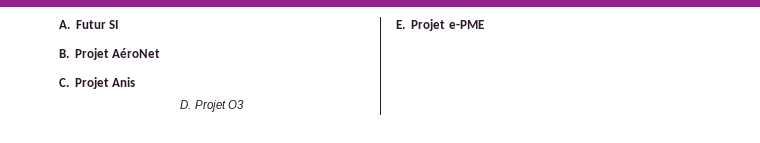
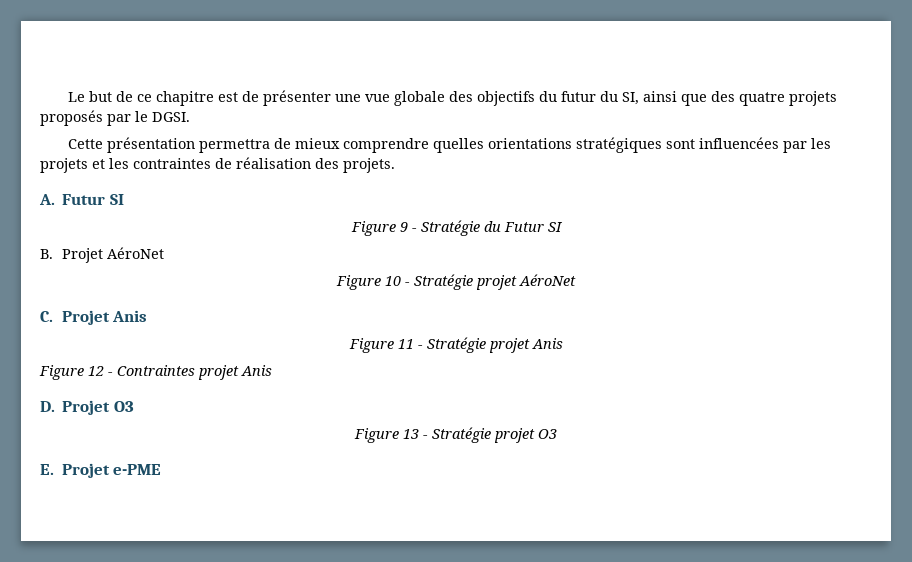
+ Le but de ce chapitre est de présenter une vue globale des objectifs du futur du SI, ainsi que des quatre projets proposés par le DGSI.
+ Cette présentation permettra de mieux comprendre quelles orientations stratégiques sont influencées par les projets et les contraintes de réalisation des projets.
  A. Futur SI
+ Figure 9 - Stratégie du Futur SI
  B. Projet AéroNet
+ Figure 10 - Stratégie projet AéroNet
  C. Projet Anis
+ Figure 11 - Stratégie projet Anis
+ Figure 12 - Contraintes projet Anis
  D. Projet O3
+ Figure 13 - Stratégie projet O3

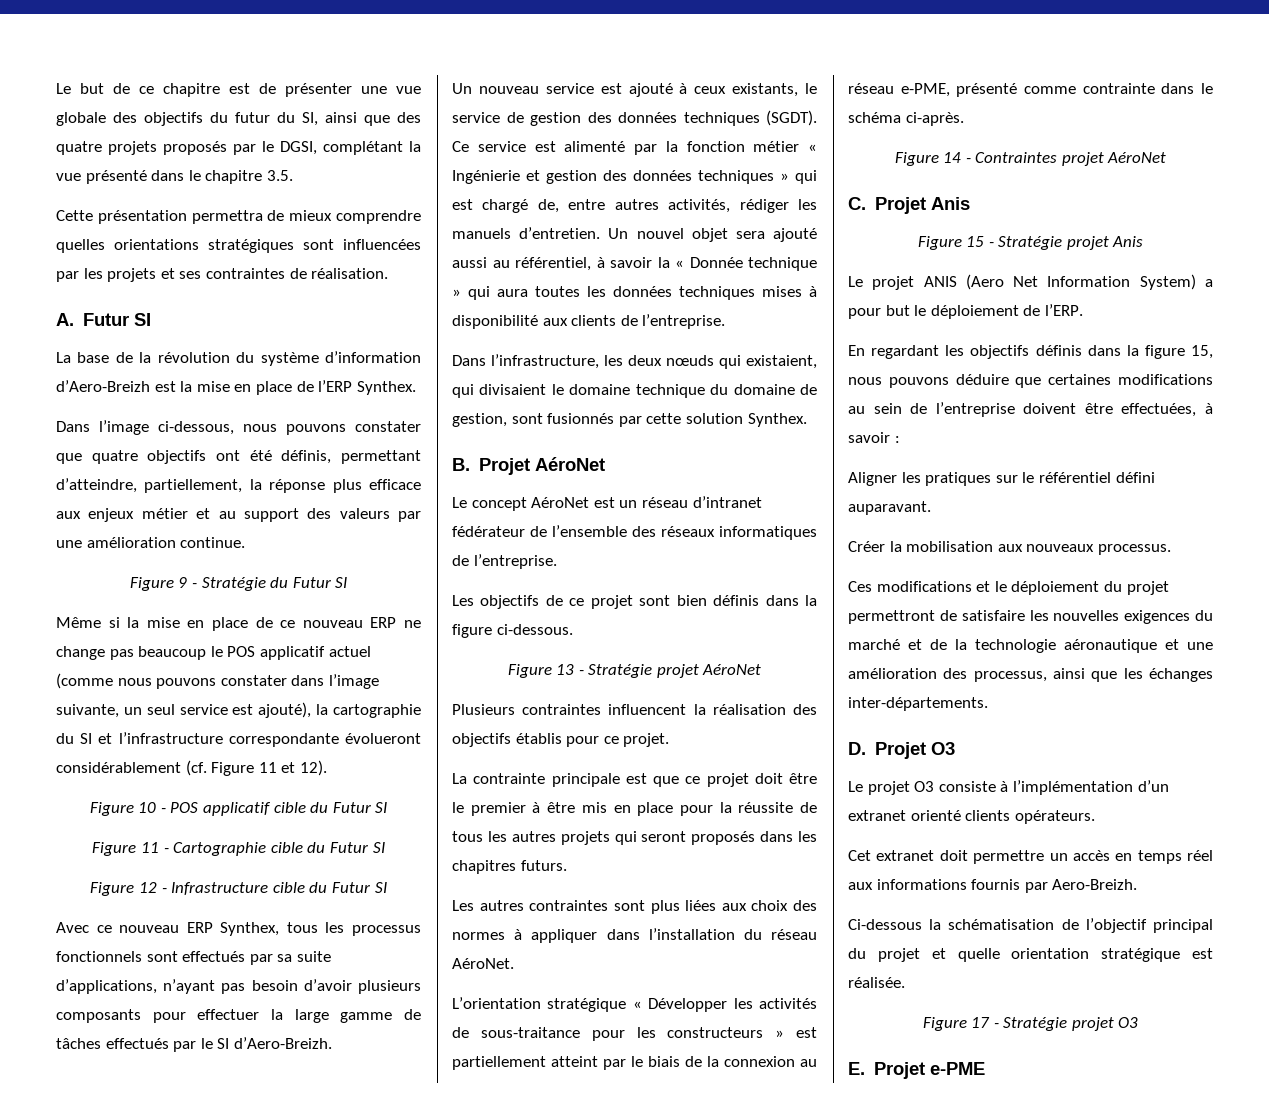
- Le but de ce chapitre est de présenter une vue globale des objectifs du futur du SI, ainsi que des quatre projets proposés par le DGSI.
+ Le but de ce chapitre est de présenter une vue globale des objectifs du futur du SI, ainsi que des quatre projets proposés par le DGSI, complétant la vue présenté dans le chapitre 3.5.
- Cette présentation permettra de mieux comprendre quelles orientations stratégiques sont influencées par les projets et les contraintes de réalisation des projets.
+ Cette présentation permettra de mieux comprendre quelles orientations stratégiques sont influencées par les projets et ses contraintes de réalisation.
+ La base de la révolution du système d’information d’Aero-Breizh est la mise en place de l’ERP Synthex.
+ Dans l’image ci-dessous, nous pouvons constater que quatre objectifs ont été définis, permettant d’atteindre, partiellement, la réponse plus efficace aux enjeux métier et au support des valeurs par une amélioration continue.
+ Même si la mise en place de ce nouveau ERP ne change pas beaucoup le POS applicatif actuel (comme nous pouvons constater dans l’image suivante, un seul service est ajouté), la cartographie du SI et l’infrastructure correspondante évolueront considérablement (cf. Figure 11 et 12).
+ Figure 10 - POS applicatif cible du Futur SI
+ Figure 11 - Cartographie cible du Futur SI
+ Figure 12 - Infrastructure cible du Futur SI
+ Avec ce nouveau ERP Synthex, tous les processus fonctionnels sont effectués par sa suite d’applications, n’ayant pas besoin d’avoir plusieurs composants pour effectuer la large gamme de tâches effectués par le SI d’Aero-Breizh.
+ Un nouveau service est ajouté à ceux existants, le service de gestion des données techniques (SGDT). Ce service est alimenté par la fonction métier « Ingénierie et gestion des données techniques » qui est chargé de, entre autres activités, rédiger les manuels d’entretien. Un nouvel objet sera ajouté aussi au référentiel, à savoir la « Donnée technique » qui aura toutes les données techniques mises à disponibilité aux clients de l’entreprise.
+ Dans l’infrastructure, les deux nœuds qui existaient, qui divisaient le domaine technique du domaine de gestion, sont fusionnés par cette solution Synthex.
  B. Projet AéroNet
- Figure 10 - Stratégie projet AéroNet
+ Le concept AéroNet est un réseau d’intranet fédérateur de l’ensemble des réseaux informatiques de l’entreprise.
+ Les objectifs de ce projet sont bien définis dans la figure ci-dessous.
+ Figure 13 - Stratégie projet AéroNet
+ Plusieurs contraintes influencent la réalisation des objectifs établis pour ce projet.
+ La contrainte principale est que ce projet doit être le premier à être mis en place pour la réussite de tous les autres projets qui seront proposés dans les chapitres futurs.
+ Les autres contraintes sont plus liées aux choix des normes à appliquer dans l’installation du réseau AéroNet.
+ L’orientation stratégique « Développer les activités de sous-traitance pour les constructeurs » est partiellement atteint par le biais de la connexion au réseau e-PME, présenté comme contrainte dans le schéma ci-après.
+ Figure 14 - Contraintes projet AéroNet
- Figure 11 - Stratégie projet Anis
+ Figure 15 - Stratégie projet Anis
- Figure 12 - Contraintes projet Anis
+ Le projet ANIS (Aero Net Information System) a pour but le déploiement de l’ERP.
+ En regardant les objectifs définis dans la figure 15, nous pouvons déduire que certaines modifications au sein de l’entreprise doivent être effectuées, à savoir :
+ Aligner les pratiques sur le référentiel défini auparavant.
+ Créer la mobilisation aux nouveaux processus.
+ Ces modifications et le déploiement du projet permettront de satisfaire les nouvelles exigences du marché et de la technologie aéronautique et une amélioration des processus, ainsi que les échanges inter-départements.
  D. Projet O3
- Figure 13 - Stratégie projet O3
+ Le projet O3 consiste à l’implémentation d’un extranet orienté clients opérateurs.
+ Cet extranet doit permettre un accès en temps réel aux informations fournis par Aero-Breizh.
+ Ci-dessous la schématisation de l’objectif principal du projet et quelle orientation stratégique est réalisée.
+ Figure 17 - Stratégie projet O3

